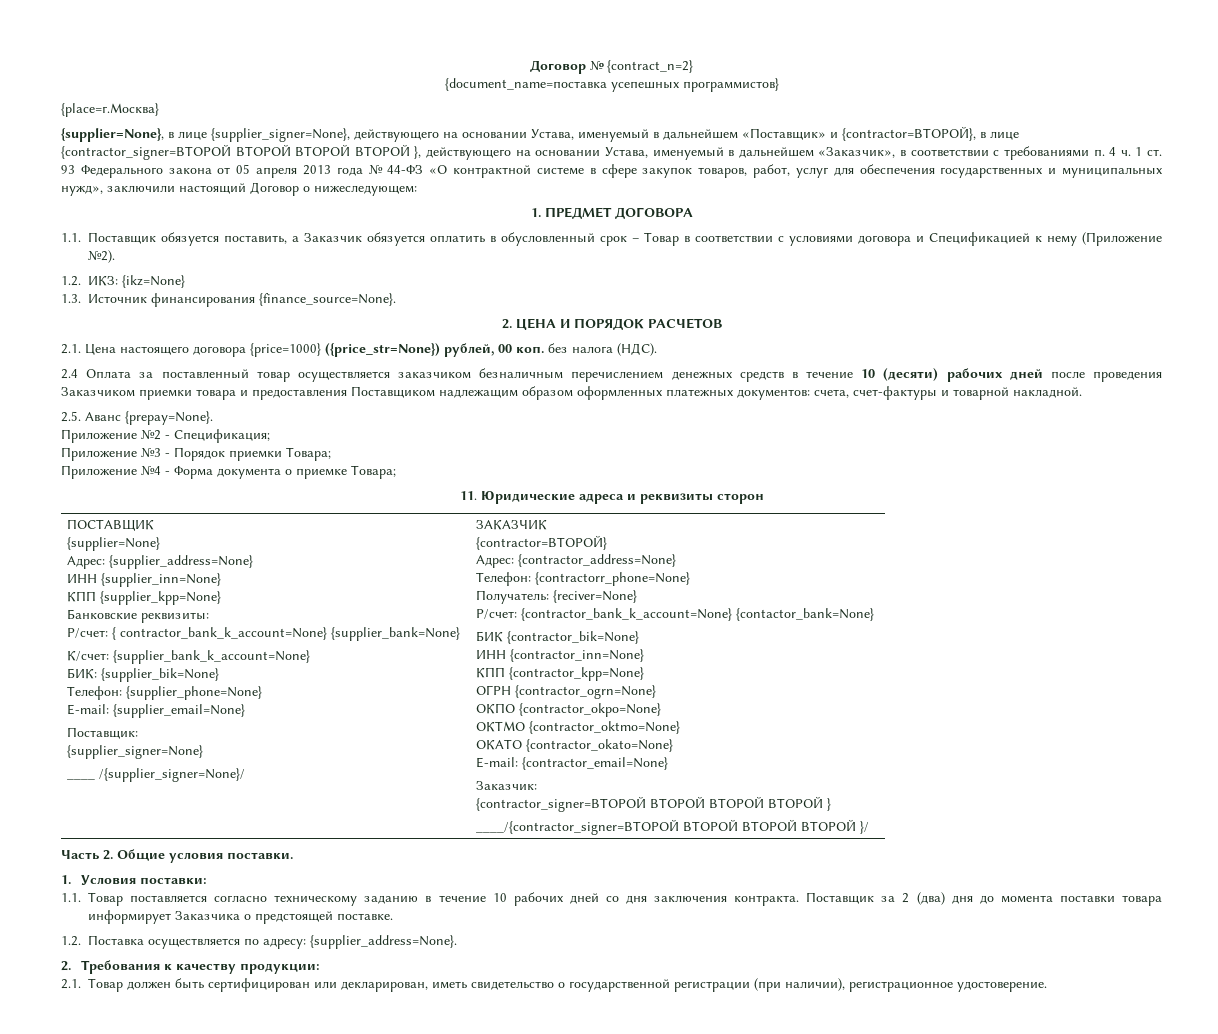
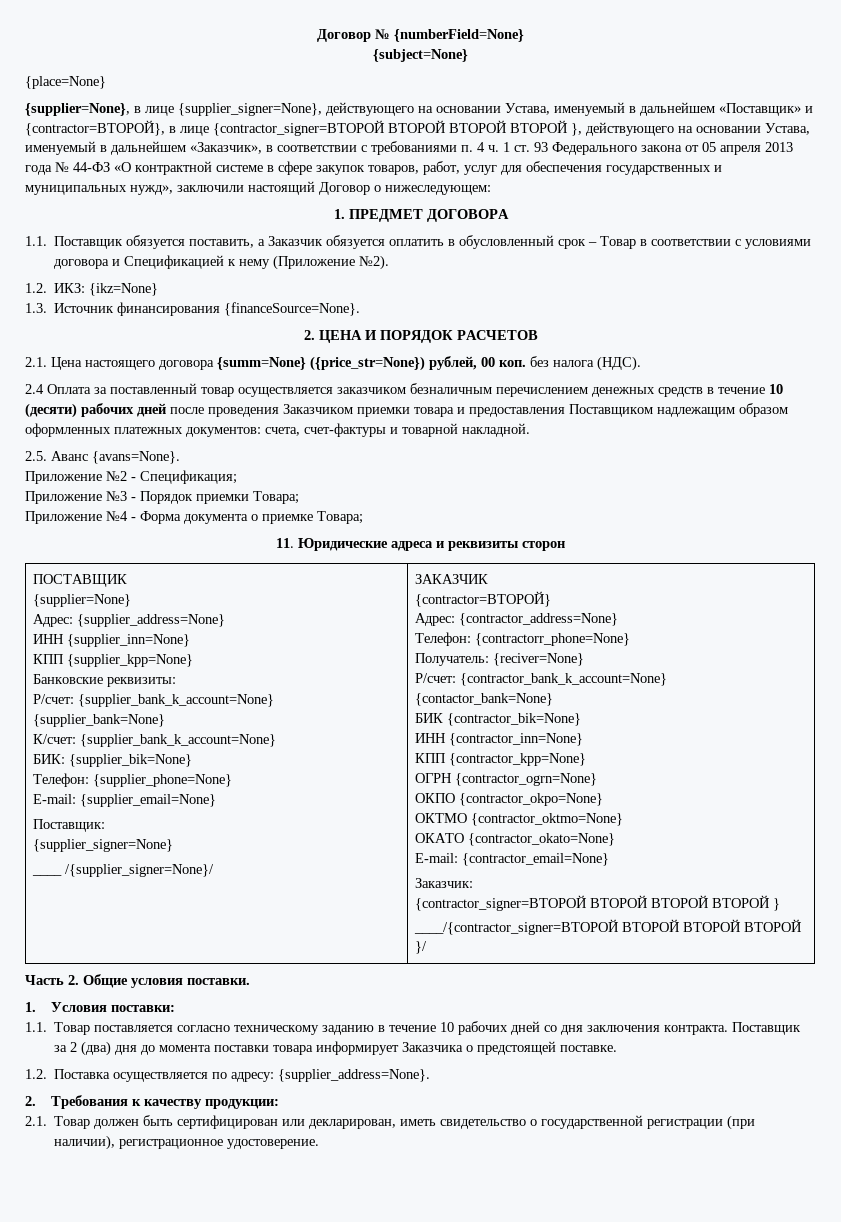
- Договор № {contract_n=2}
- {document_name=поставка усепешных программистов}
- {place=г.Москва}
+ Договор № {numberField=None}
+ {subject=None}
+ {place=None}
- 1.3. Источник финансирования {finance_source=None}.
+ 1.3. Источник финансирования {financeSource=None}.
- 2.1. Цена настоящего договора {price=1000} ({price_str=None}) рублей, 00 коп. без налога (НДС).
+ 2.1. Цена настоящего договора {summ=None} ({price_str=None}) рублей, 00 коп. без налога (НДС).
- 2.5. Аванс {prepay=None}.
+ 2.5. Аванс {avans=None}.
- Р/счет: { contractor_bank_k_account=None} {supplier_bank=None}
+ Р/счет: {supplier_bank_k_account=None} {supplier_bank=None}

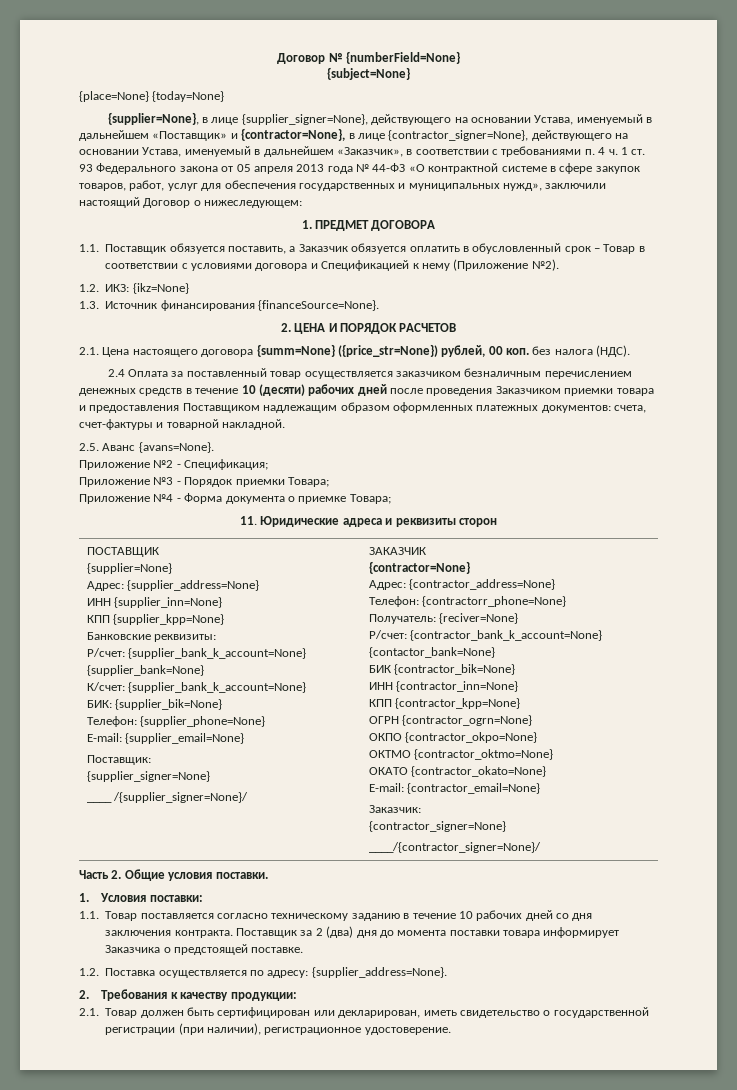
- {place=None}
+ {place=None} {today=None}
- {supplier=None}, в лице {supplier_signer=None}, действующего на основании Устава, именуемый в дальнейшем «Поставщик» и {contractor=ВТОРОЙ}, в лице {contractor_signer=ВТОРОЙ ВТОРОЙ ВТОРОЙ ВТОРОЙ }, действующего на основании Устава, именуемый в дальнейшем «Заказчик», в соответствии с требованиями п. 4 ч. 1 ст. 93 Федерального закона от 05 апреля 2013 года № 44-ФЗ «О контрактной системе в сфере закупок товаров, работ, услуг для обеспечения государственных и муниципальных нужд», заключили настоящий Договор о нижеследующем:
+ {supplier=None}, в лице {supplier_signer=None}, действующего на основании Устава, именуемый в дальнейшем «Поставщик» и {contractor=None}, в лице {contractor_signer=None}, действующего на основании Устава, именуемый в дальнейшем «Заказчик», в соответствии с требованиями п. 4 ч. 1 ст. 93 Федерального закона от 05 апреля 2013 года № 44-ФЗ «О контрактной системе в сфере закупок товаров, работ, услуг для обеспечения государственных и муниципальных нужд», заключили настоящий Договор о нижеследующем:
- {contractor=ВТОРОЙ}
+ {contractor=None}
- {contractor_signer=ВТОРОЙ ВТОРОЙ ВТОРОЙ ВТОРОЙ }
- ____/{contractor_signer=ВТОРОЙ ВТОРОЙ ВТОРОЙ ВТОРОЙ }/
+ {contractor_signer=None}
+ ____/{contractor_signer=None}/

